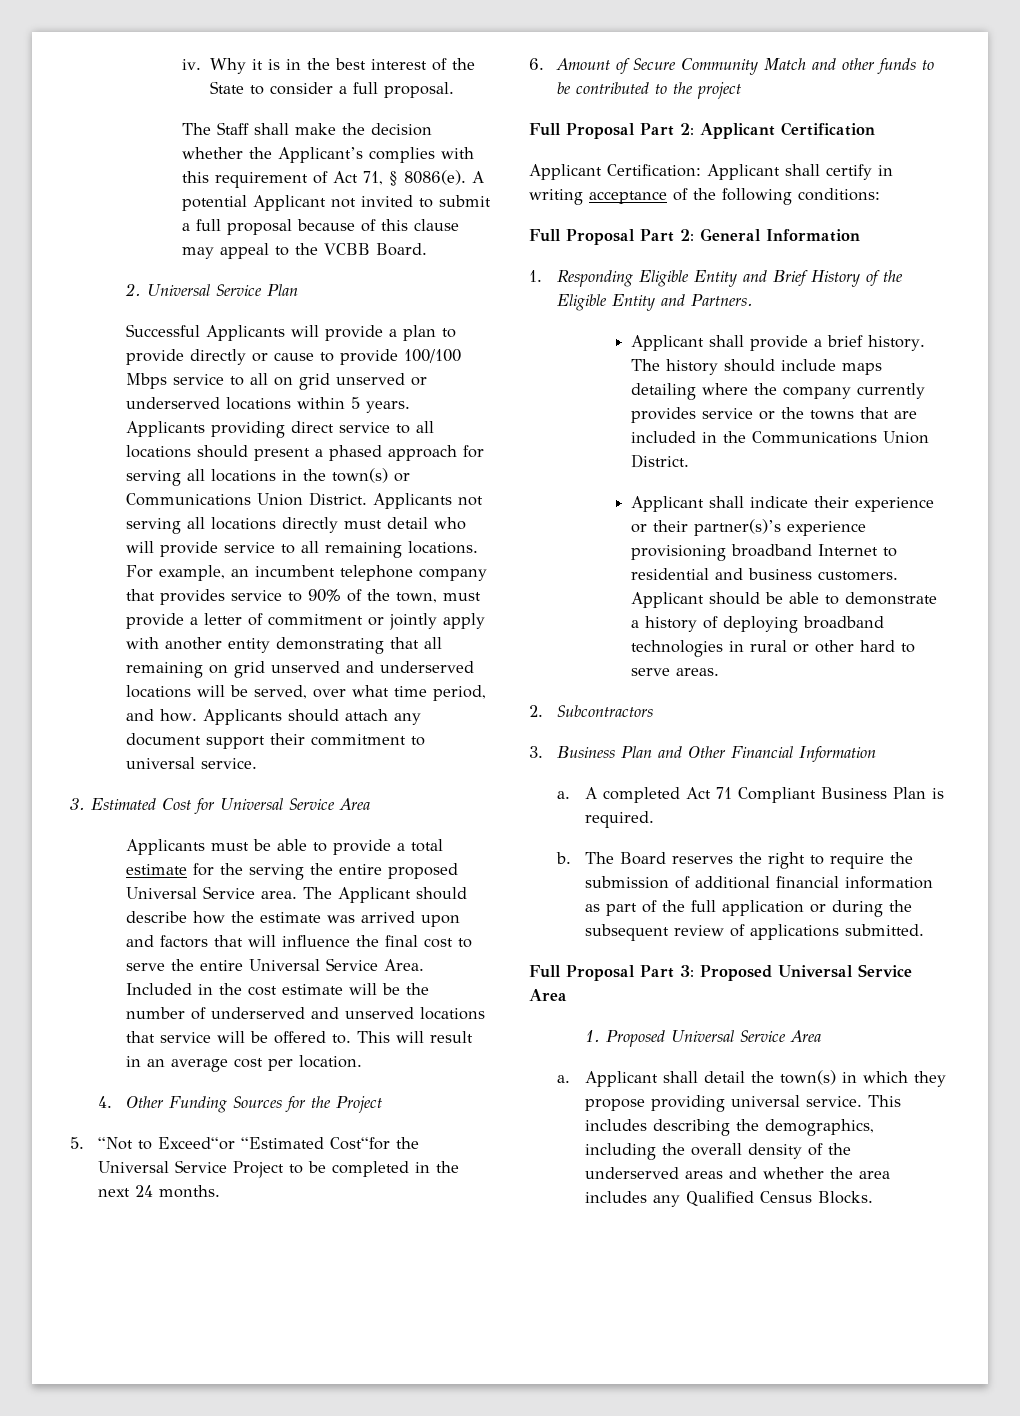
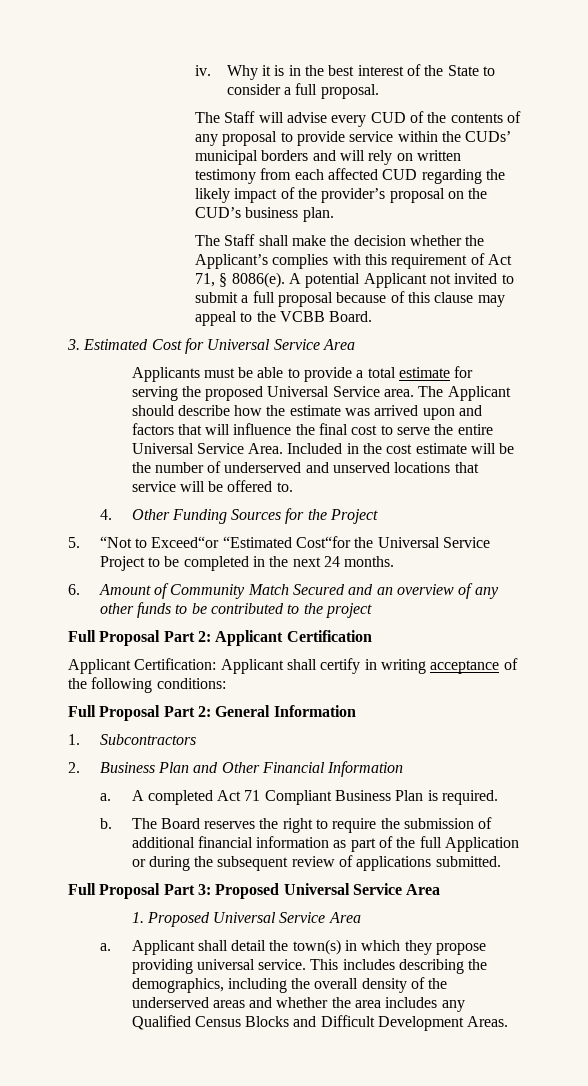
+ The Staff will advise every CUD of the contents of any proposal to provide service within the CUDs’ municipal borders and will rely on written testimony from each affected CUD regarding the likely impact of the provider’s proposal on the CUD’s business plan.
- 2. Universal Service Plan
- Successful Applicants will provide a plan to provide directly or cause to provide 100/100 Mbps service to all on grid unserved or underserved locations within 5 years. Applicants providing direct service to all locations should present a phased approach for serving all locations in the town(s) or Communications Union District. Applicants not serving all locations directly must detail who will provide service to all remaining locations. For example, an incumbent telephone company that provides service to 90% of the town, must provide a letter of commitment or jointly apply with another entity demonstrating that all remaining on grid unserved and underserved locations will be served, over what time period, and how. Applicants should attach any document support their commitment to universal service.
- Applicants must be able to provide a total estimate for the serving the entire proposed Universal Service area.
+ Applicants must be able to provide a total estimate for serving the proposed Universal Service area.
- This will result in an average cost per location.
- 6. Amount of Secure Community Match and other funds to be contributed to the project
+ 6. Amount of Community Match Secured and an overview of any other funds to be contributed to the project
- 1. Responding Eligible Entity and Brief History of the Eligible Entity and Partners.
- Applicant shall provide a brief history. The history should include maps detailing where the company currently provides service or the towns that are included in the Communications Union District.
- Applicant shall indicate their experience or their partner(s)’s experience provisioning broadband Internet to residential and business customers. Applicant should be able to demonstrate a history of deploying broadband technologies in rural or other hard to serve areas.
- 2. Subcontractors
+ 1. Subcontractors
- 3. Business Plan and Other Financial Information
+ 2. Business Plan and Other Financial Information
- The Board reserves the right to require the submission of additional financial information as part of the full application or during the subsequent review of applications submitted.
+ The Board reserves the right to require the submission of additional financial information as part of the full Application or during the subsequent review of applications submitted.
- This includes describing the demographics, including the overall density of the underserved areas and whether the area includes any Qualified Census Blocks.
+ This includes describing the demographics, including the overall density of the underserved areas and whether the area includes any Qualified Census Blocks and Difficult Development Areas.

